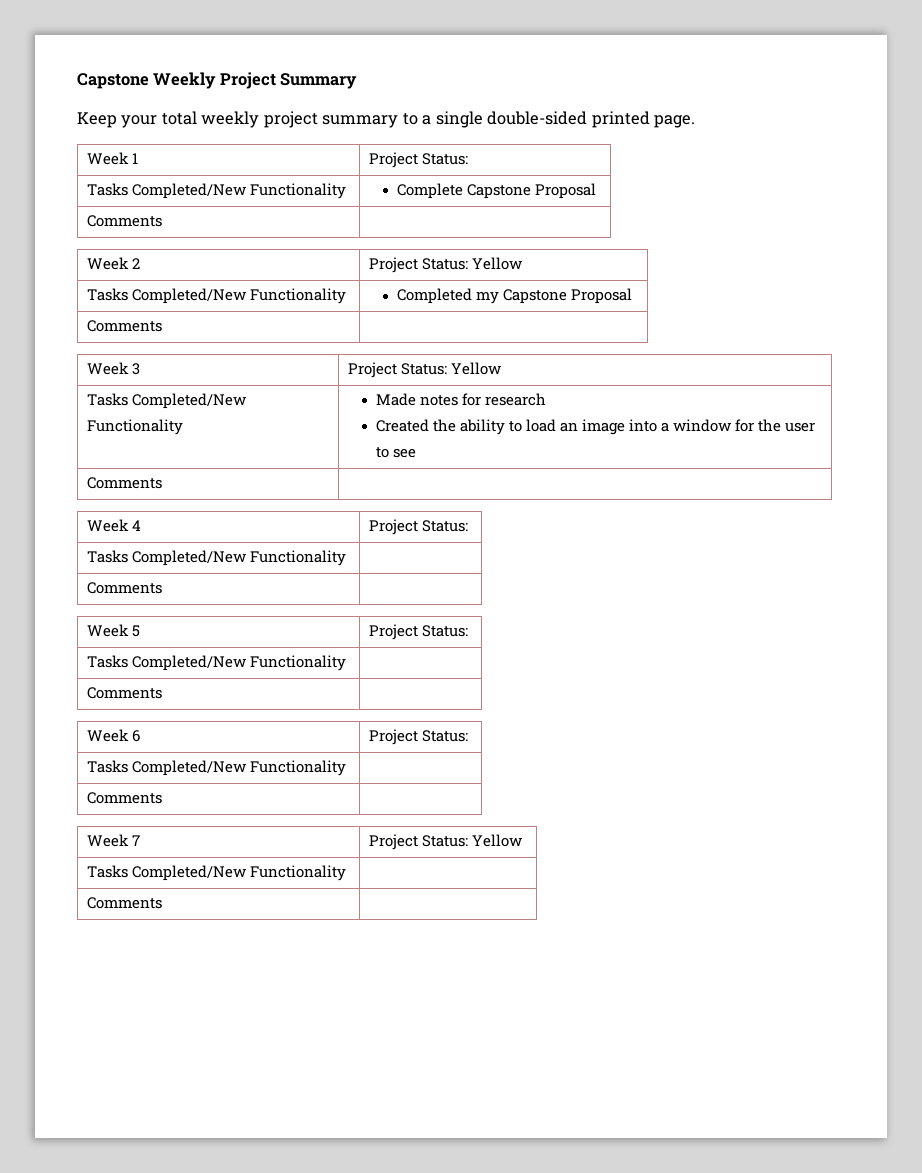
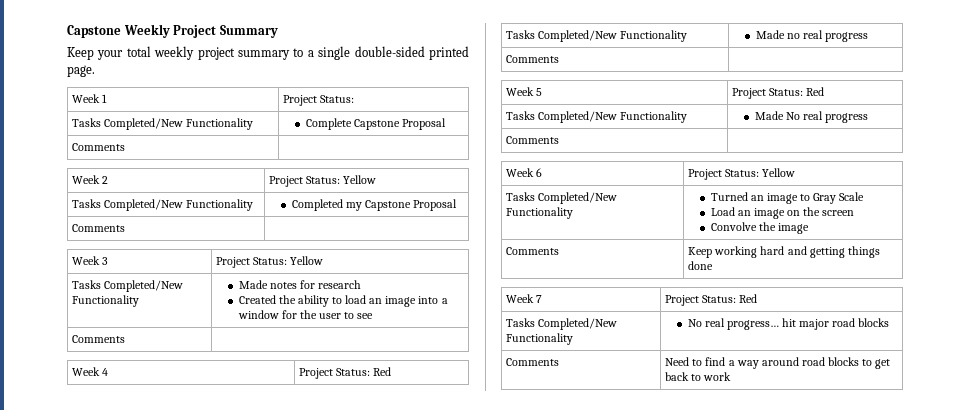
- Week 4 | Project Status:
- Tasks Completed/New Functionality |
+ Week 4 | Project Status: Red
+ Tasks Completed/New Functionality | Made no real progress
- Week 5 | Project Status:
- Tasks Completed/New Functionality |
+ Week 5 | Project Status: Red
+ Tasks Completed/New Functionality | Made No real progress
- Week 6 | Project Status:
- Tasks Completed/New Functionality |
- Comments |
+ Week 6 | Project Status: Yellow
+ Tasks Completed/New Functionality | Turned an image to Gray Scale
+ Load an image on the screen
+ Convolve the image
+ Comments | Keep working hard and getting things done
- Week 7 | Project Status: Yellow
- Tasks Completed/New Functionality |
- Comments |
+ Week 7 | Project Status: Red
+ Tasks Completed/New Functionality | No real progress… hit major road blocks
+ Comments | Need to find a way around road blocks to get back to work

